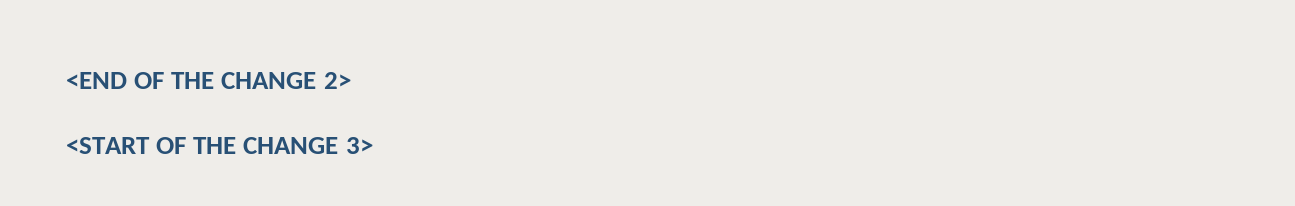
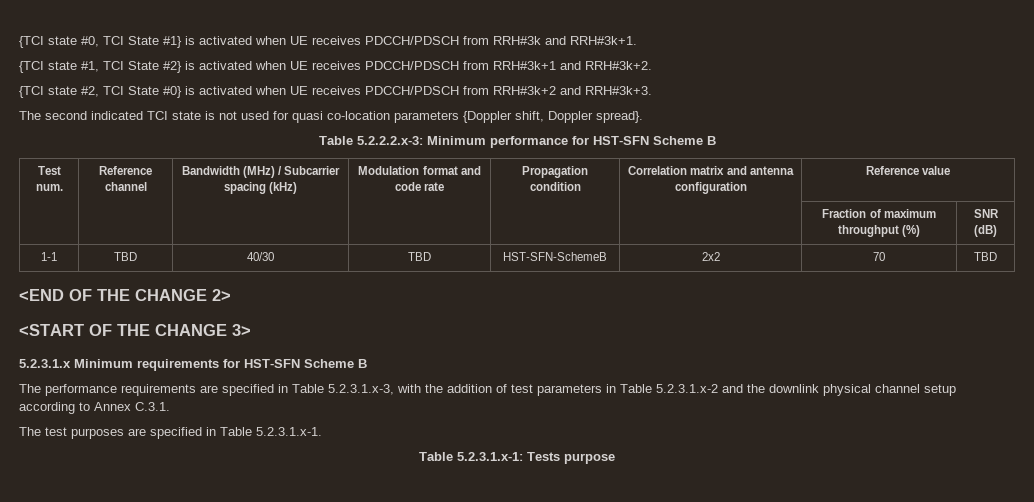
+ {TCI state #0, TCI State #1} is activated when UE receives PDCCH/PDSCH from RRH#3k and RRH#3k+1.
+ {TCI state #1, TCI State #2} is activated when UE receives PDCCH/PDSCH from RRH#3k+1 and RRH#3k+2.
+ {TCI state #2, TCI State #0} is activated when UE receives PDCCH/PDSCH from RRH#3k+2 and RRH#3k+3.
+ The second indicated TCI state is not used for quasi co-location parameters {Doppler shift, Doppler spread}.
+ Table 5.2.2.2.x-3: Minimum performance for HST-SFN Scheme B
+ Test num. | Reference channel | Bandwidth (MHz) / Subcarrier spacing (kHz) | Modulation format and code rate | Propagation condition | Correlation matrix and antenna configuration | Reference value
+ | | | | | | Fraction of maximum throughput (%) | SNR (dB)
+ 1-1 | TBD | 40/30 | TBD | HST-SFN-SchemeB | 2x2 | 70 | TBD
+ 5.2.3.1.x Minimum requirements for HST-SFN Scheme B
+ The performance requirements are specified in Table 5.2.3.1.x-3, with the addition of test parameters in Table 5.2.3.1.x-2 and the downlink physical channel setup according to Annex C.3.1.
+ The test purposes are specified in Table 5.2.3.1.x-1.
+ Table 5.2.3.1.x-1: Tests purpose

